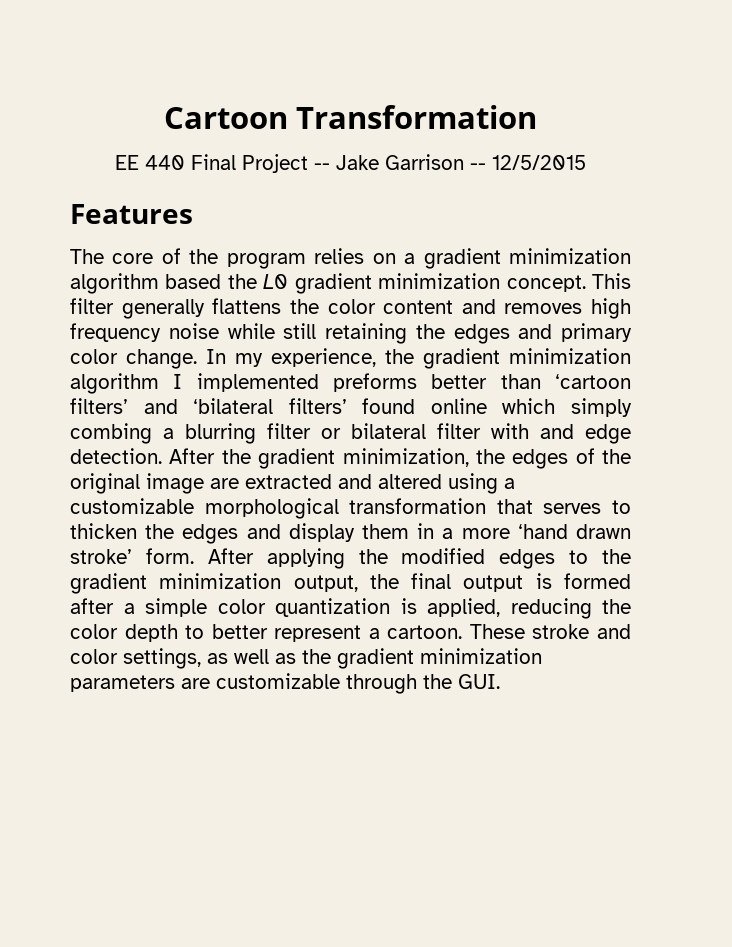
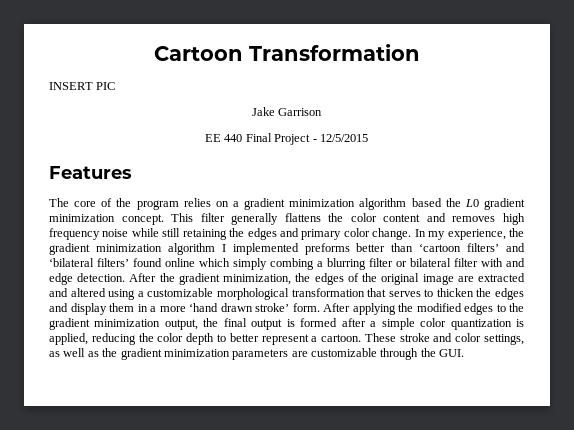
+ INSERT PIC
+ Jake Garrison
- EE 440 Final Project -- Jake Garrison -- 12/5/2015
+ EE 440 Final Project - 12/5/2015

